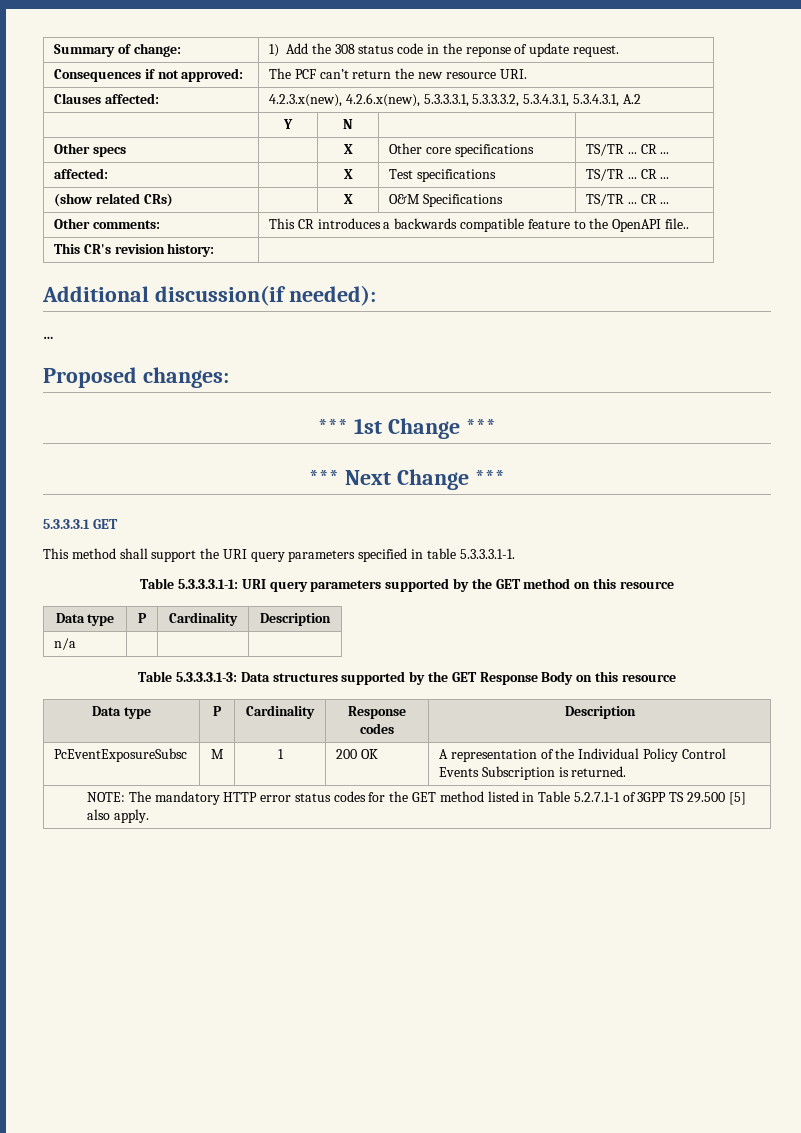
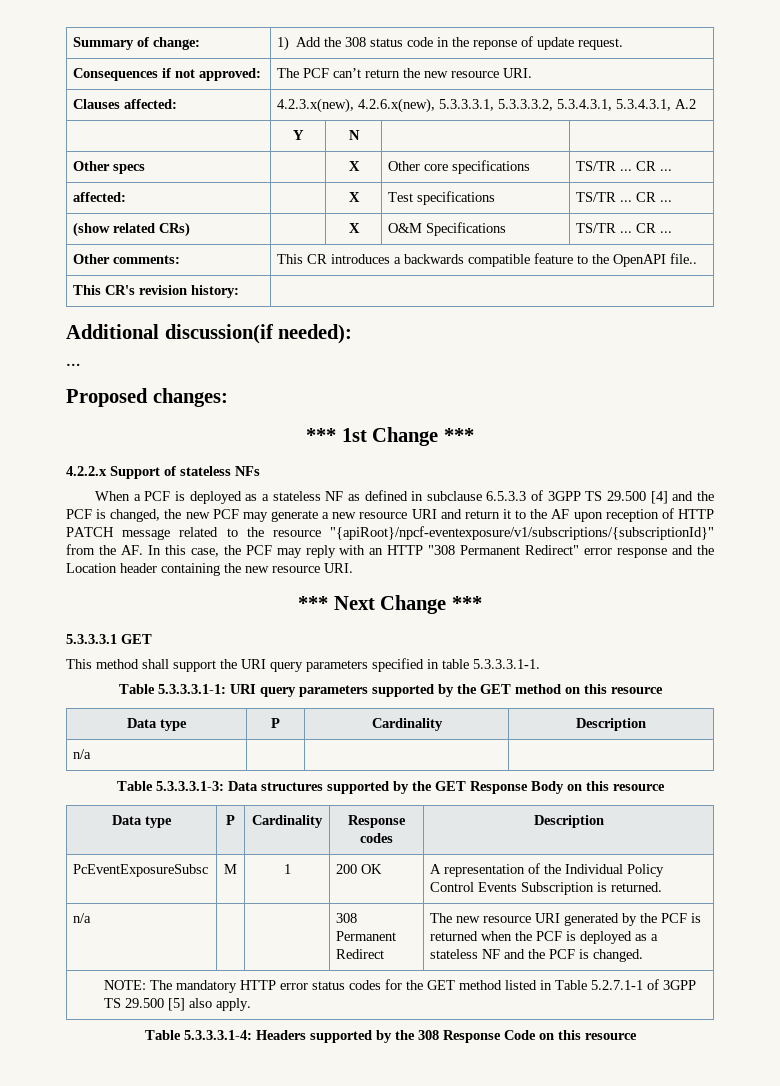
+ 4.2.2.x Support of stateless NFs
+ When a PCF is deployed as a stateless NF as defined in subclause 6.5.3.3 of 3GPP TS 29.500 [4] and the PCF is changed, the new PCF may generate a new resource URI and return it to the AF upon reception of HTTP PATCH message related to the resource "{apiRoot}/npcf-eventexposure/v1/subscriptions/{subscriptionId}" from the AF. In this case, the PCF may reply with an HTTP "308 Permanent Redirect" error response and the Location header containing the new resource URI.
+ n/a | | | 308 Permanent Redirect | The new resource URI generated by the PCF is returned when the PCF is deployed as a stateless NF and the PCF is changed.
+ Table 5.3.3.3.1-4: Headers supported by the 308 Response Code on this resource

